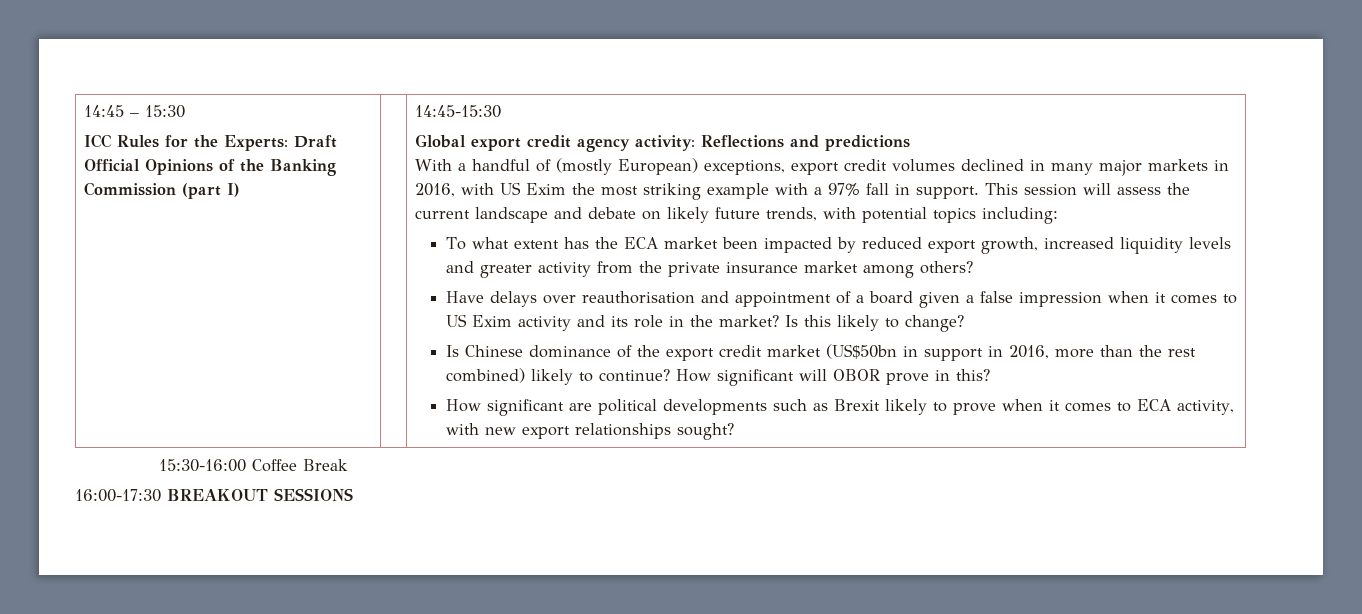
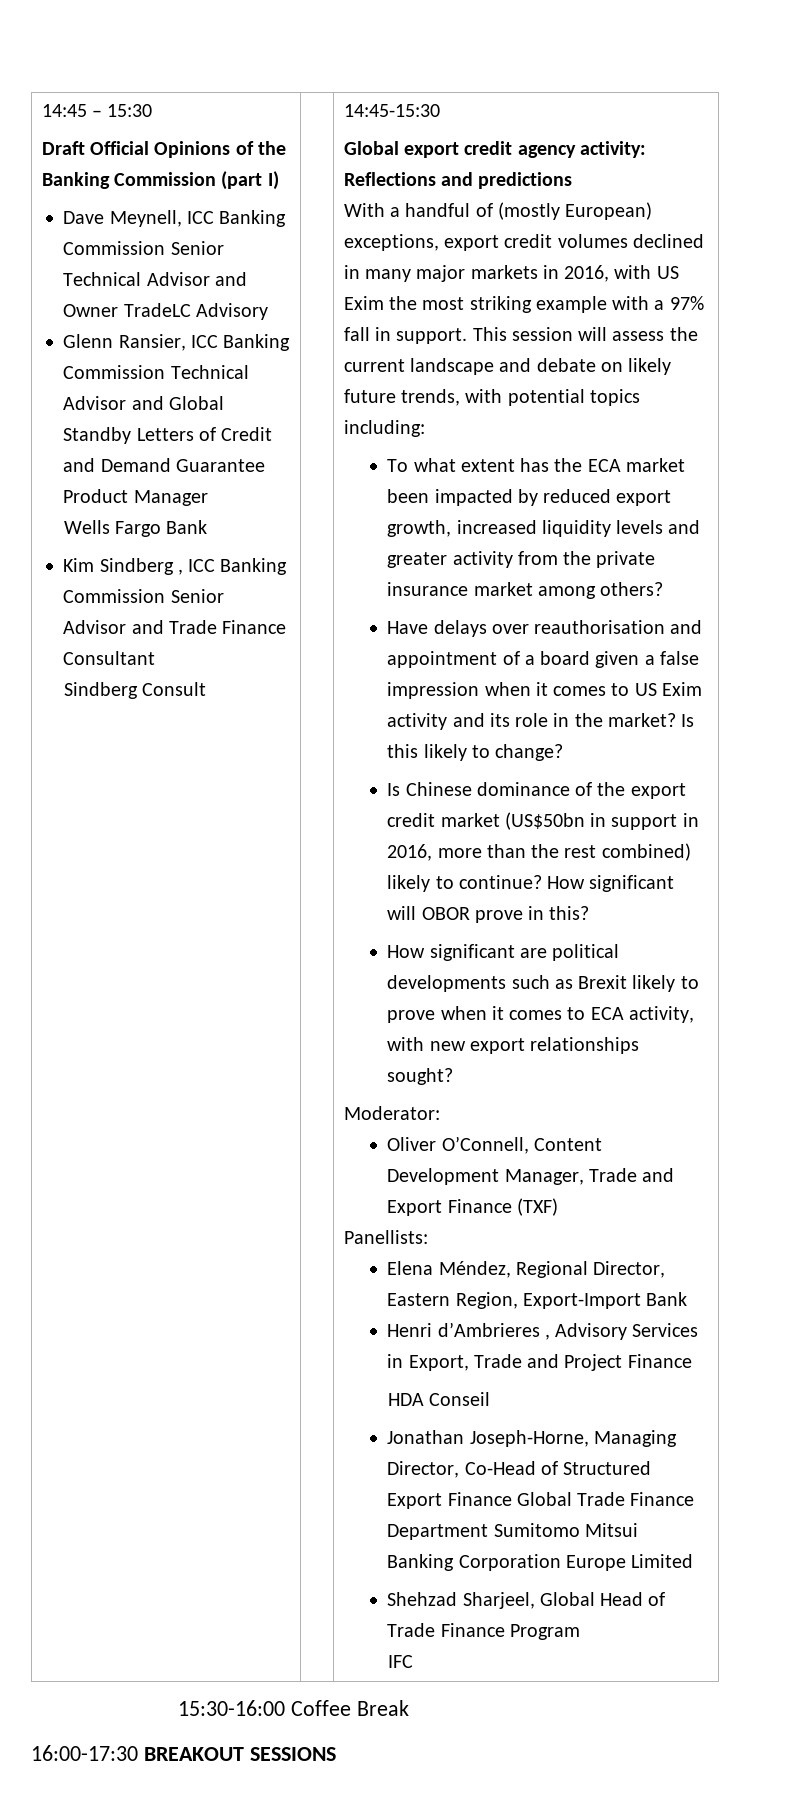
- ICC Rules for the Experts: Draft Official Opinions of the Banking Commission (part I)
+ Draft Official Opinions of the Banking Commission (part I)
+ Dave Meynell, ICC Banking Commission Senior Technical Advisor and Owner TradeLC Advisory
+ Glenn Ransier, ICC Banking Commission Technical Advisor and Global Standby Letters of Credit and Demand Guarantee Product Manager
+ Wells Fargo Bank
+ Kim Sindberg , ICC Banking Commission Senior Advisor and Trade Finance Consultant
+ Sindberg Consult
+ Moderator:
+ Oliver O’Connell, Content Development Manager, Trade and Export Finance (TXF)
+ Panellists:
+ Elena Méndez, Regional Director, Eastern Region, Export-Import Bank
+ Henri d’Ambrieres , Advisory Services in Export, Trade and Project Finance
+ HDA Conseil
+ Jonathan Joseph-Horne, Managing Director, Co-Head of Structured Export Finance Global Trade Finance Department Sumitomo Mitsui Banking Corporation Europe Limited
+ Shehzad Sharjeel, Global Head of Trade Finance Program
+ IFC

